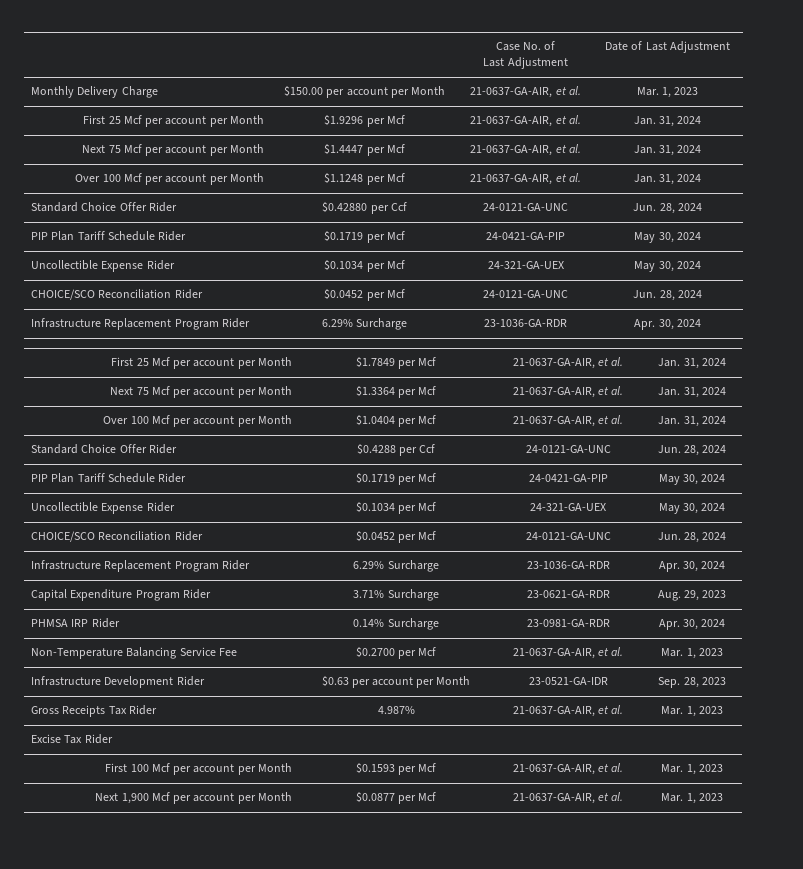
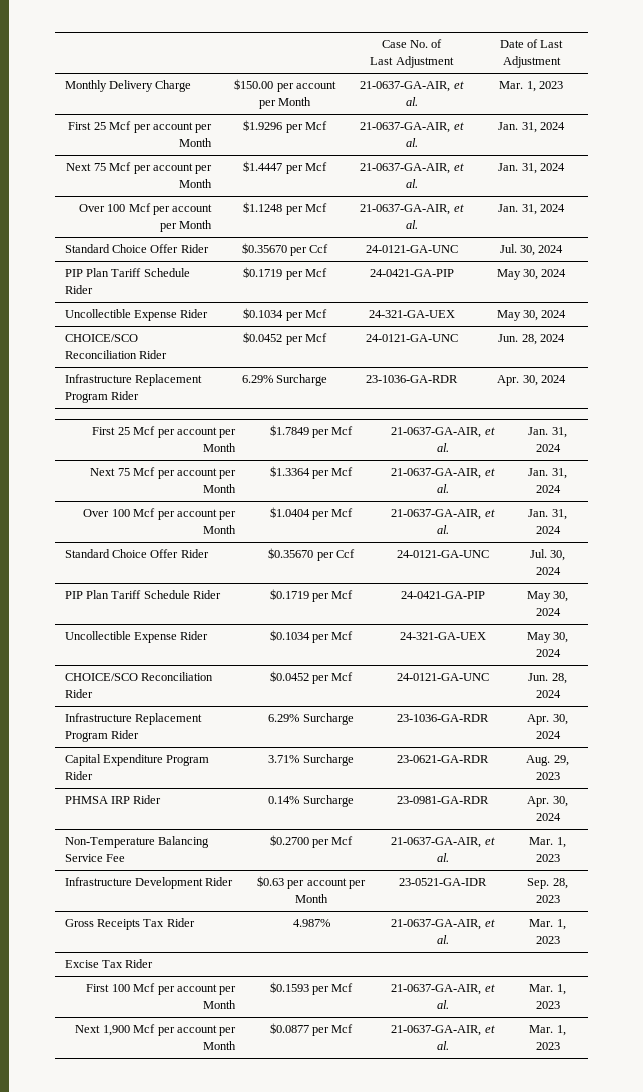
  Over 100 Mcf per account per Month | $1.1248 per Mcf | 21-0637-GA-AIR, et al. | Jan. 31, 2024
- Standard Choice Offer Rider | $0.42880 per Ccf | 24-0121-GA-UNC | Jun. 28, 2024
+ Standard Choice Offer Rider | $0.35670 per Ccf | 24-0121-GA-UNC | Jul. 30, 2024
  Over 100 Mcf per account per Month | $1.0404 per Mcf | 21-0637-GA-AIR, et al. | Jan. 31, 2024
- Standard Choice Offer Rider | $0.4288 per Ccf | 24-0121-GA-UNC | Jun. 28, 2024
+ Standard Choice Offer Rider | $0.35670 per Ccf | 24-0121-GA-UNC | Jul. 30, 2024

